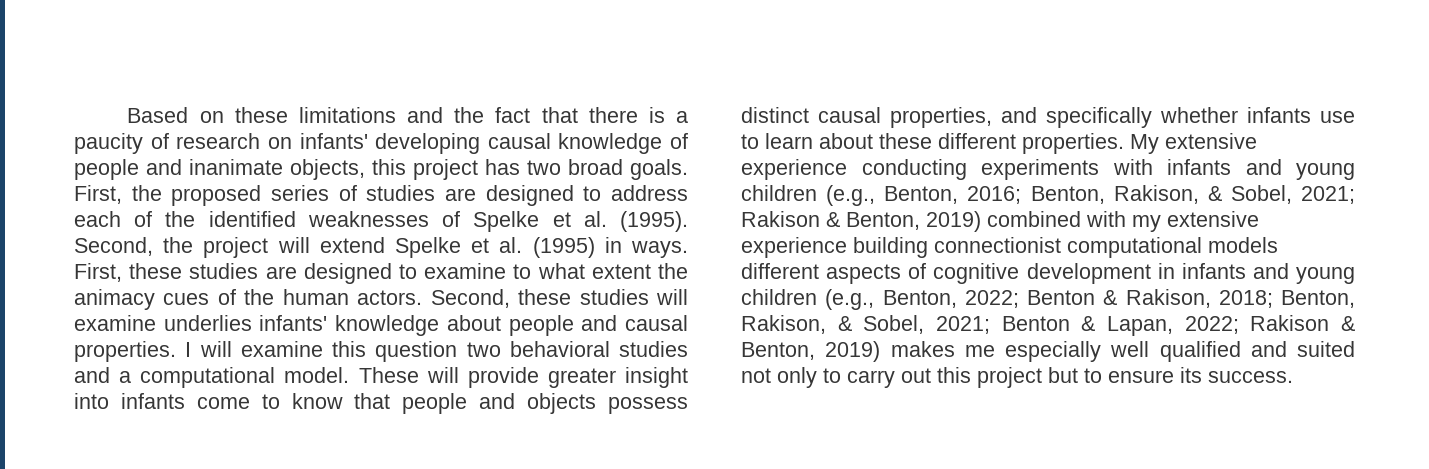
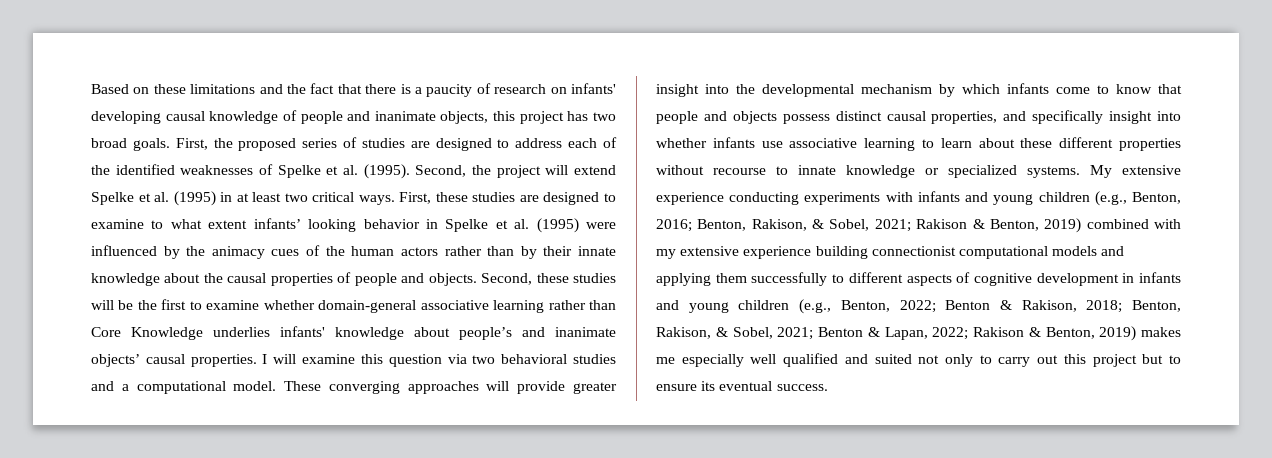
- Second, the project will extend Spelke et al. (1995) in ways.
+ Second, the project will extend Spelke et al. (1995) in at least two critical ways.
- First, these studies are designed to examine to what extent the animacy cues of the human actors. Second, these studies will examine underlies infants' knowledge about people and causal properties.
+ First, these studies are designed to examine to what extent infants’ looking behavior in Spelke et al. (1995) were influenced by the animacy cues of the human actors rather than by their innate knowledge about the causal properties of people and objects. Second, these studies will be the first to examine whether domain-general associative learning rather than Core Knowledge underlies infants' knowledge about people’s and inanimate objects’ causal properties.
- I will examine this question two behavioral studies and a computational model.
+ I will examine this question via two behavioral studies and a computational model.
- These will provide greater insight into infants come to know that people and objects possess distinct causal properties, and specifically whether infants use to learn about these different properties.
+ These converging approaches will provide greater insight into the developmental mechanism by which infants come to know that people and objects possess distinct causal properties, and specifically insight into whether infants use associative learning to learn about these different properties without recourse to innate knowledge or specialized systems.
- Rakison & Benton, 2019) combined with my extensive experience building connectionist computational models different aspects of cognitive development in infants and young children (e.g., Benton, 2022;
+ Rakison & Benton, 2019) combined with my extensive experience building connectionist computational models and applying them successfully to different aspects of cognitive development in infants and young children (e.g., Benton, 2022;
- Rakison & Benton, 2019) makes me especially well qualified and suited not only to carry out this project but to ensure its success.
+ Rakison & Benton, 2019) makes me especially well qualified and suited not only to carry out this project but to ensure its eventual success.

